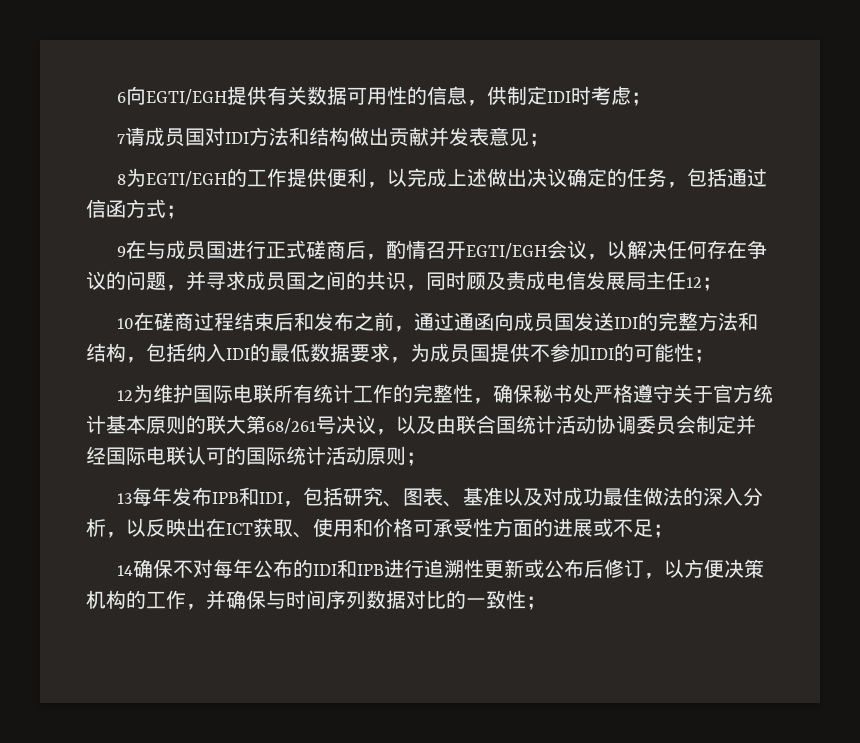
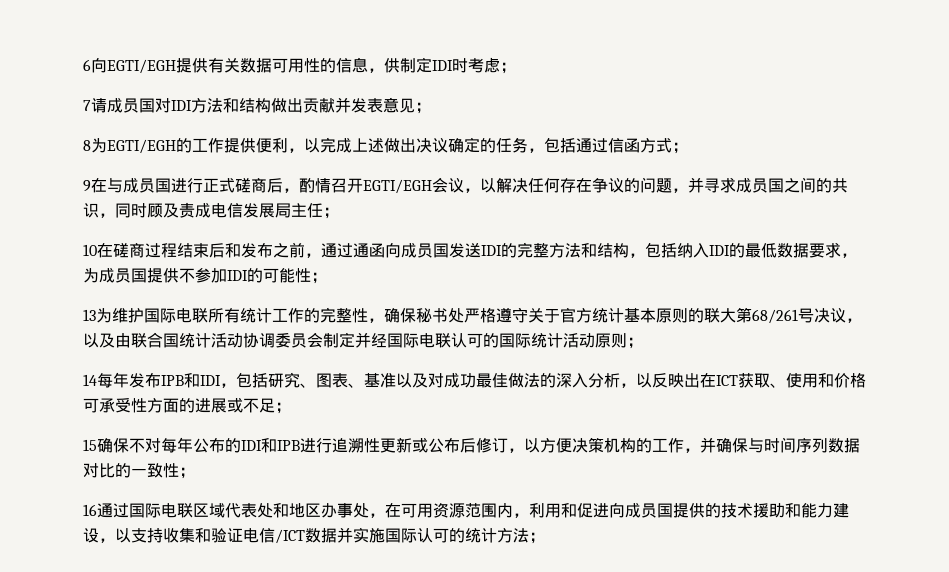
- 9在与成员国进行正式磋商后，酌情召开EGTI/EGH会议，以解决任何存在争议的问题，并寻求成员国之间的共识，同时顾及责成电信发展局主任12；
+ 9在与成员国进行正式磋商后，酌情召开EGTI/EGH会议，以解决任何存在争议的问题，并寻求成员国之间的共识，同时顾及责成电信发展局主任；
- 12为维护国际电联所有统计工作的完整性，确保秘书处严格遵守关于官方统计基本原则的联大第68/261号决议，以及由联合国统计活动协调委员会制定并经国际电联认可的国际统计活动原则；
+ 13为维护国际电联所有统计工作的完整性，确保秘书处严格遵守关于官方统计基本原则的联大第68/261号决议，以及由联合国统计活动协调委员会制定并经国际电联认可的国际统计活动原则；
- 13每年发布IPB和IDI，包括研究、图表、基准以及对成功最佳做法的深入分析，以反映出在ICT获取、使用和价格可承受性方面的进展或不足；
+ 14每年发布IPB和IDI，包括研究、图表、基准以及对成功最佳做法的深入分析，以反映出在ICT获取、使用和价格可承受性方面的进展或不足；
- 14确保不对每年公布的IDI和IPB进行追溯性更新或公布后修订，以方便决策机构的工作，并确保与时间序列数据对比的一致性；
+ 15确保不对每年公布的IDI和IPB进行追溯性更新或公布后修订，以方便决策机构的工作，并确保与时间序列数据对比的一致性；
+ 16通过国际电联区域代表处和地区办事处，在可用资源范围内，利用和促进向成员国提供的技术援助和能力建设，以支持收集和验证电信/ICT数据并实施国际认可的统计方法；

